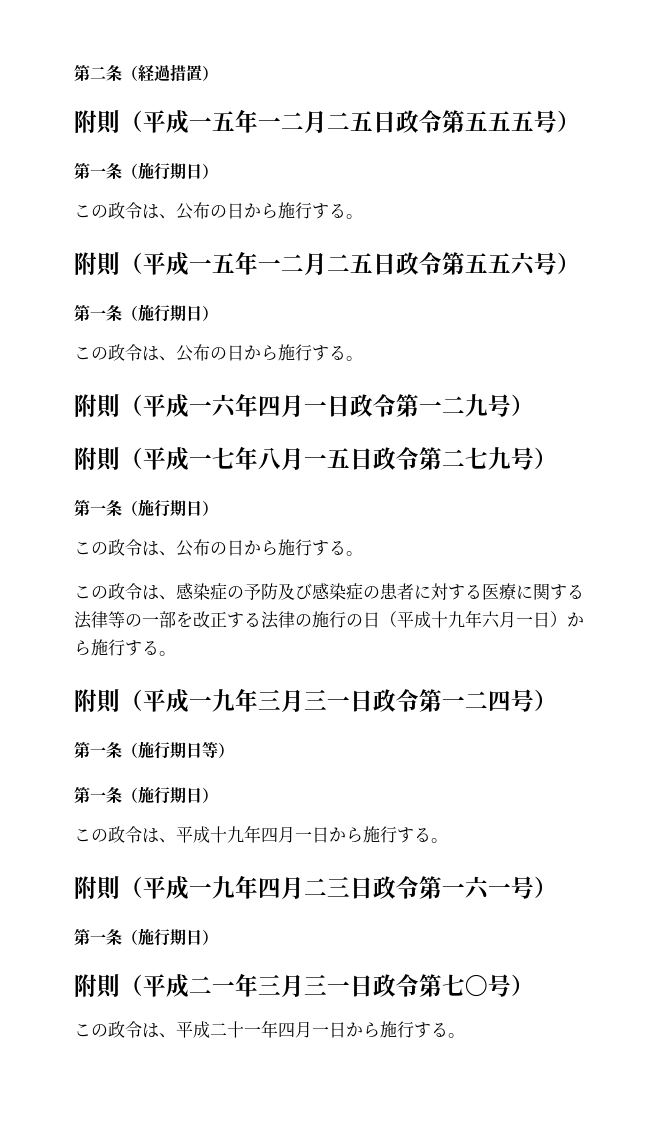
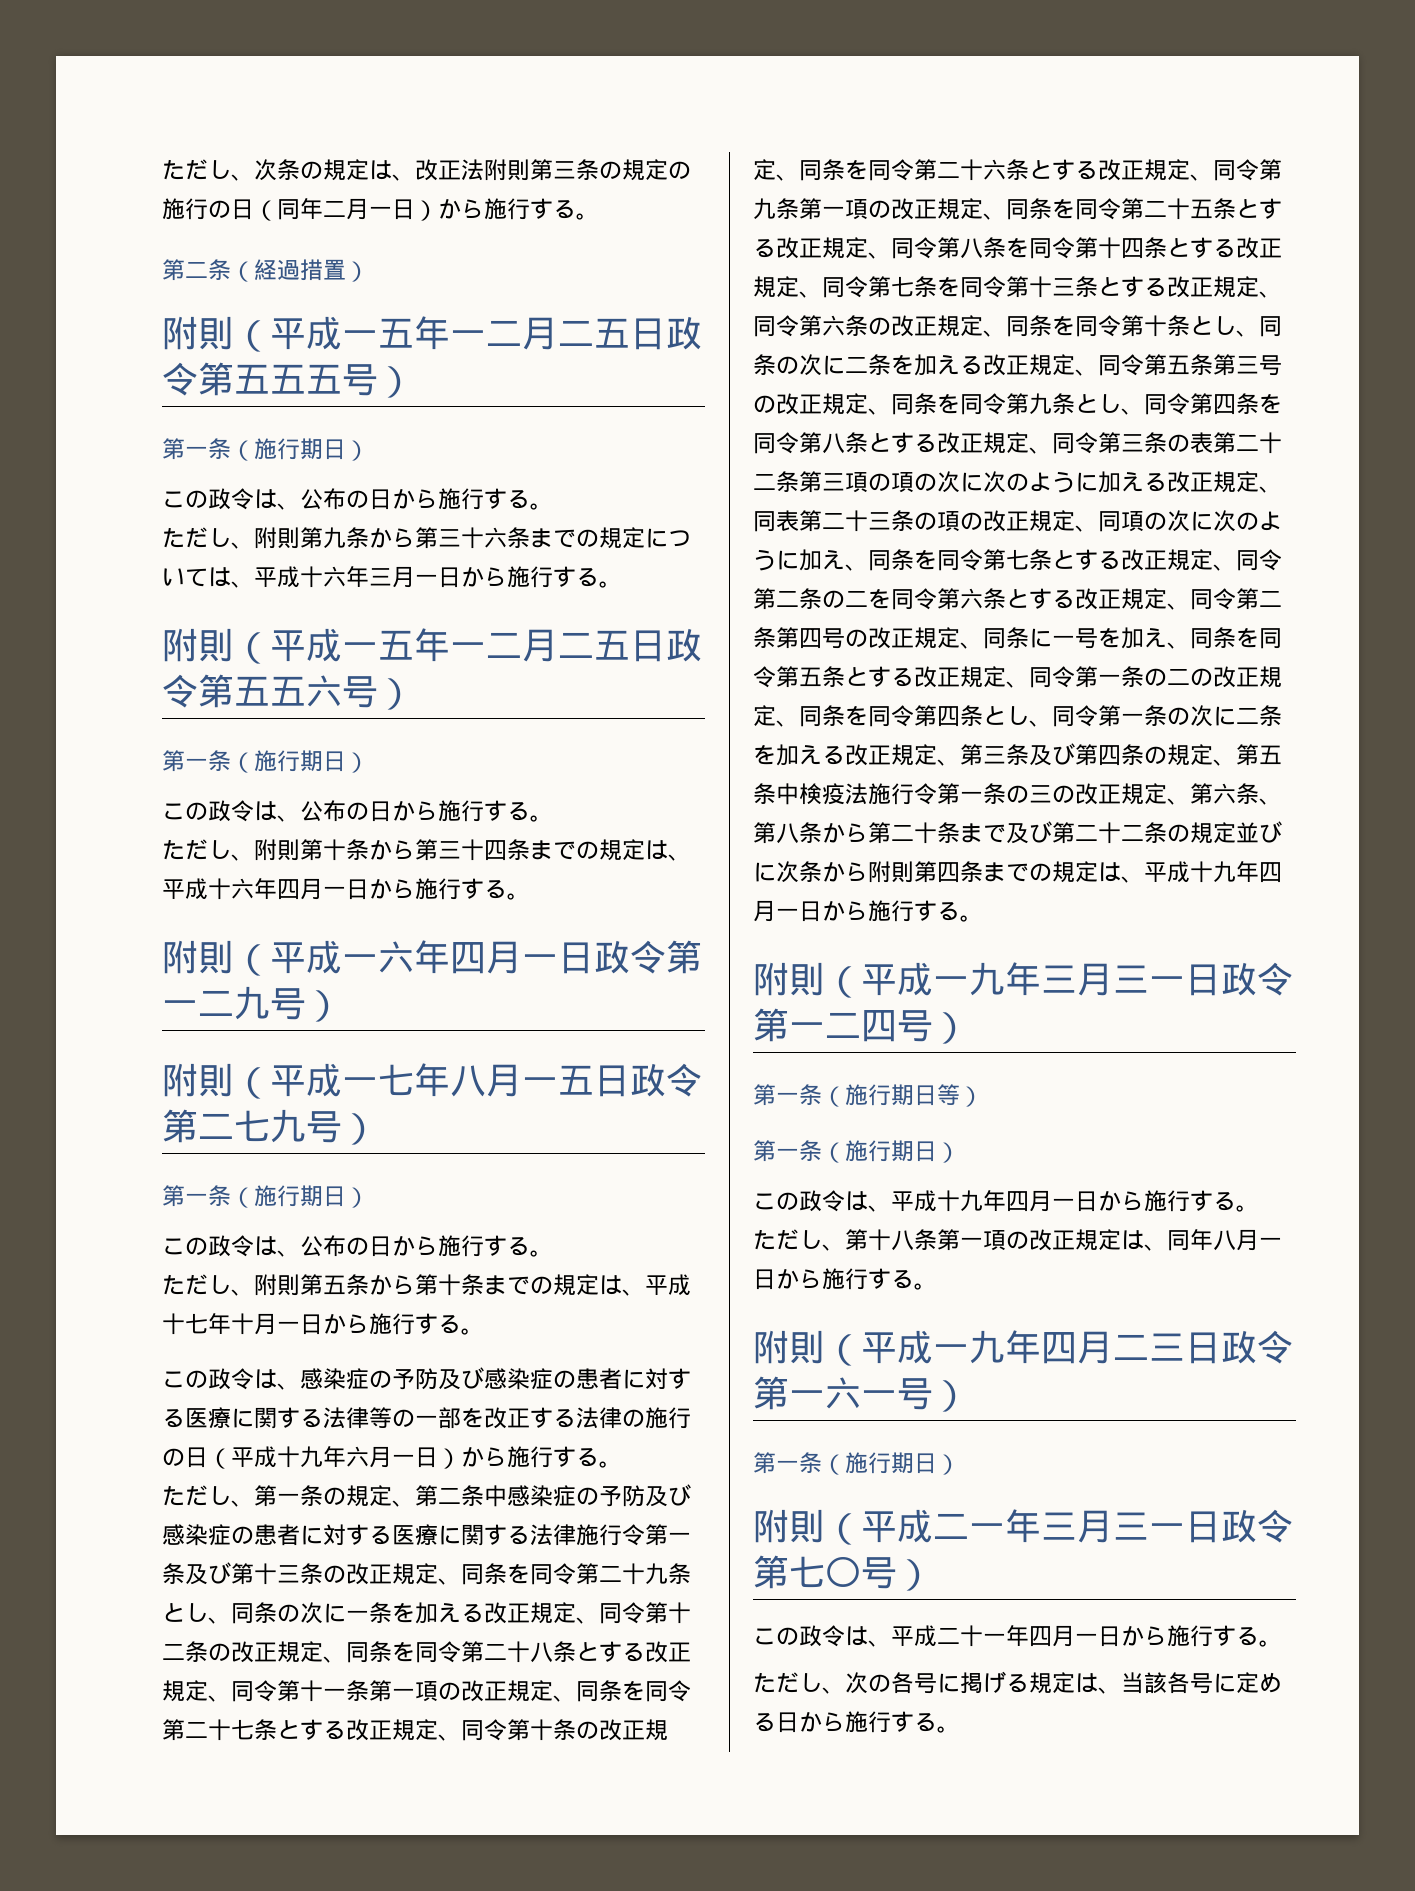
+ ただし、次条の規定は、改正法附則第三条の規定の施行の日（同年二月一日）から施行する。
+ ただし、附則第九条から第三十六条までの規定については、平成十六年三月一日から施行する。
+ ただし、附則第十条から第三十四条までの規定は、平成十六年四月一日から施行する。
+ ただし、附則第五条から第十条までの規定は、平成十七年十月一日から施行する。
+ ただし、第一条の規定、第二条中感染症の予防及び感染症の患者に対する医療に関する法律施行令第一条及び第十三条の改正規定、同条を同令第二十九条とし、同条の次に一条を加える改正規定、同令第十二条の改正規定、同条を同令第二十八条とする改正規定、同令第十一条第一項の改正規定、同条を同令第二十七条とする改正規定、同令第十条の改正規定、同条を同令第二十六条とする改正規定、同令第九条第一項の改正規定、同条を同令第二十五条とする改正規定、同令第八条を同令第十四条とする改正規定、同令第七条を同令第十三条とする改正規定、同令第六条の改正規定、同条を同令第十条とし、同条の次に二条を加える改正規定、同令第五条第三号の改正規定、同条を同令第九条とし、同令第四条を同令第八条とする改正規定、同令第三条の表第二十二条第三項の項の次に次のように加える改正規定、同表第二十三条の項の改正規定、同項の次に次のように加え、同条を同令第七条とする改正規定、同令第二条の二を同令第六条とする改正規定、同令第二条第四号の改正規定、同条に一号を加え、同条を同令第五条とする改正規定、同令第一条の二の改正規定、同条を同令第四条とし、同令第一条の次に二条を加える改正規定、第三条及び第四条の規定、第五条中検疫法施行令第一条の三の改正規定、第六条、第八条から第二十条まで及び第二十二条の規定並びに次条から附則第四条までの規定は、平成十九年四月一日から施行する。
+ ただし、第十八条第一項の改正規定は、同年八月一日から施行する。
+ ただし、次の各号に掲げる規定は、当該各号に定める日から施行する。

